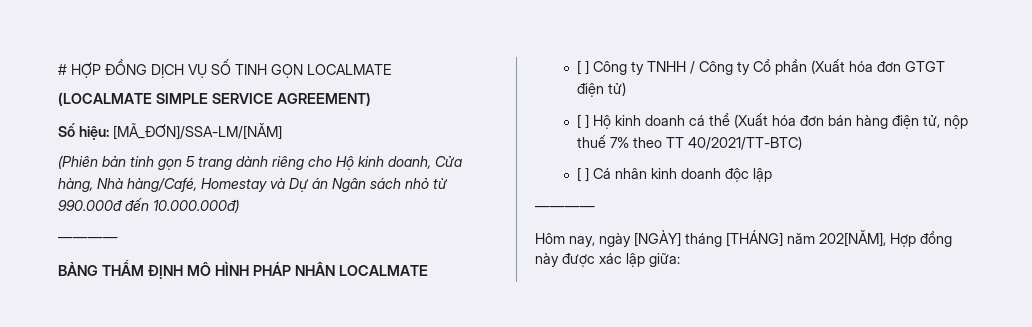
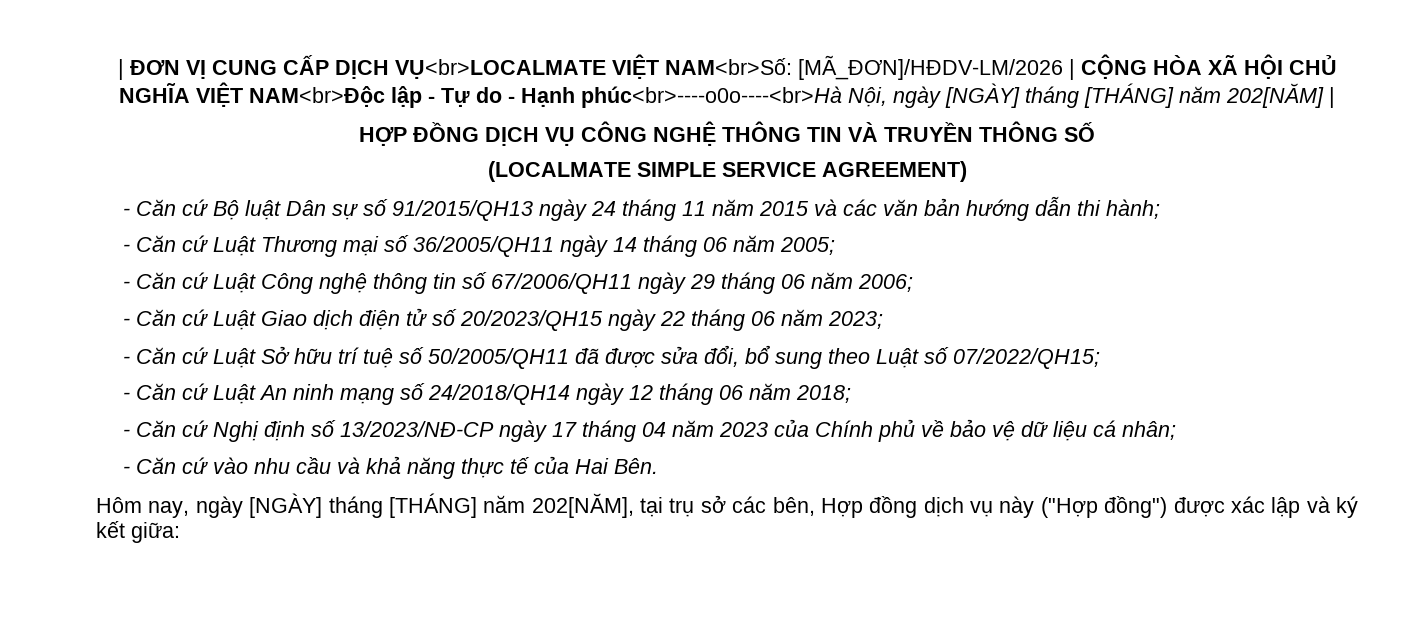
- # HỢP ĐỒNG DỊCH VỤ SỐ TINH GỌN LOCALMATE
+ | ĐƠN VỊ CUNG CẤP DỊCH VỤ<br>LOCALMATE VIỆT NAM<br>Số: [MÃ_ĐƠN]/HĐDV-LM/2026 | CỘNG HÒA XÃ HỘI CHỦ NGHĨA VIỆT NAM<br>Độc lập - Tự do - Hạnh phúc<br>----o0o----<br>Hà Nội, ngày [NGÀY] tháng [THÁNG] năm 202[NĂM] |
+ HỢP ĐỒNG DỊCH VỤ CÔNG NGHỆ THÔNG TIN VÀ TRUYỀN THÔNG SỐ
  (LOCALMATE SIMPLE SERVICE AGREEMENT)
- Số hiệu: [MÃ_ĐƠN]/SSA-LM/[NĂM]
- (Phiên bản tinh gọn 5 trang dành riêng cho Hộ kinh doanh, Cửa hàng, Nhà hàng/Café, Homestay và Dự án Ngân sách nhỏ từ 990.000đ đến 10.000.000đ)
- ――――
- BẢNG THẨM ĐỊNH MÔ HÌNH PHÁP NHÂN LOCALMATE
- [ ] Công ty TNHH / Công ty Cổ phần (Xuất hóa đơn GTGT điện tử)
- [ ] Hộ kinh doanh cá thể (Xuất hóa đơn bán hàng điện tử, nộp thuế 7% theo TT 40/2021/TT-BTC)
- [ ] Cá nhân kinh doanh độc lập
- ――――
+ - Căn cứ Bộ luật Dân sự số 91/2015/QH13 ngày 24 tháng 11 năm 2015 và các văn bản hướng dẫn thi hành;
+ - Căn cứ Luật Thương mại số 36/2005/QH11 ngày 14 tháng 06 năm 2005;
+ - Căn cứ Luật Công nghệ thông tin số 67/2006/QH11 ngày 29 tháng 06 năm 2006;
+ - Căn cứ Luật Giao dịch điện tử số 20/2023/QH15 ngày 22 tháng 06 năm 2023;
+ - Căn cứ Luật Sở hữu trí tuệ số 50/2005/QH11 đã được sửa đổi, bổ sung theo Luật số 07/2022/QH15;
+ - Căn cứ Luật An ninh mạng số 24/2018/QH14 ngày 12 tháng 06 năm 2018;
+ - Căn cứ Nghị định số 13/2023/NĐ-CP ngày 17 tháng 04 năm 2023 của Chính phủ về bảo vệ dữ liệu cá nhân;
+ - Căn cứ vào nhu cầu và khả năng thực tế của Hai Bên.
- Hôm nay, ngày [NGÀY] tháng [THÁNG] năm 202[NĂM], Hợp đồng này được xác lập giữa:
+ Hôm nay, ngày [NGÀY] tháng [THÁNG] năm 202[NĂM], tại trụ sở các bên, Hợp đồng dịch vụ này ("Hợp đồng") được xác lập và ký kết giữa:

